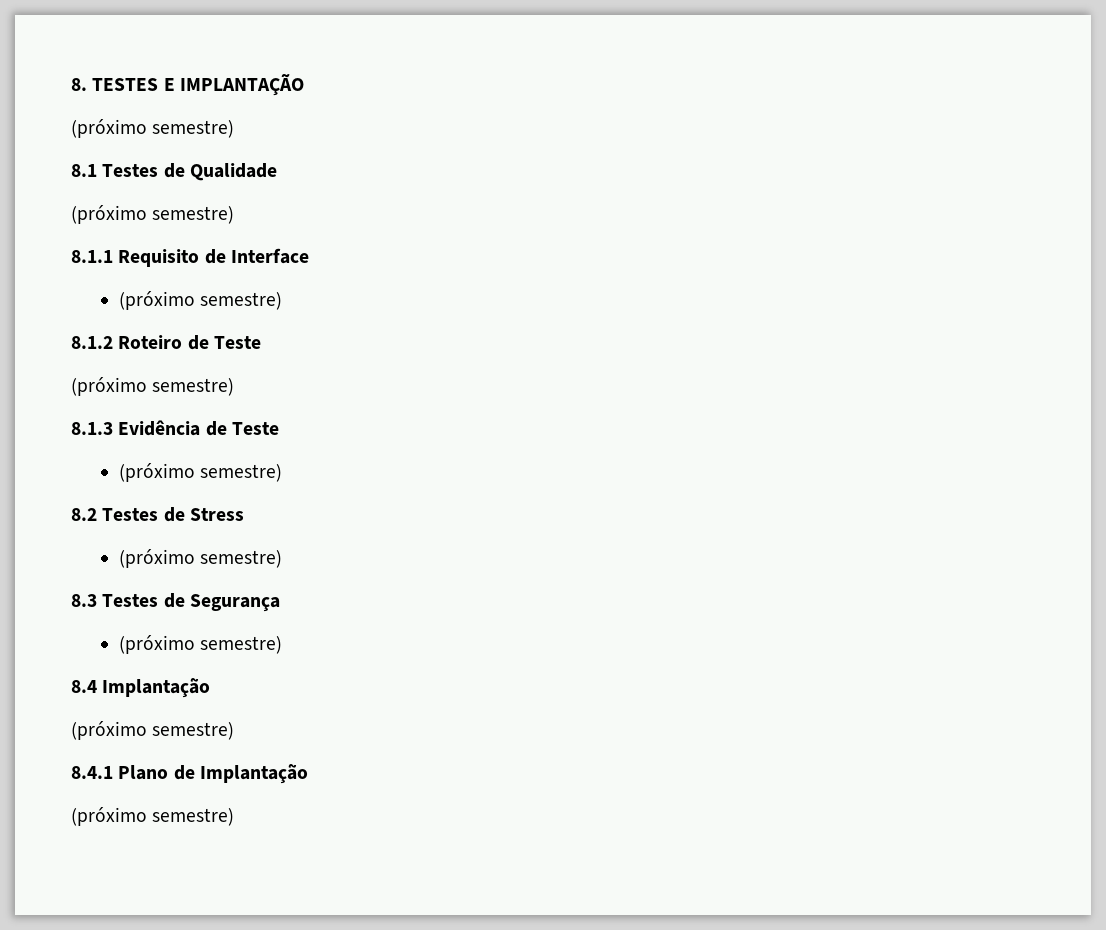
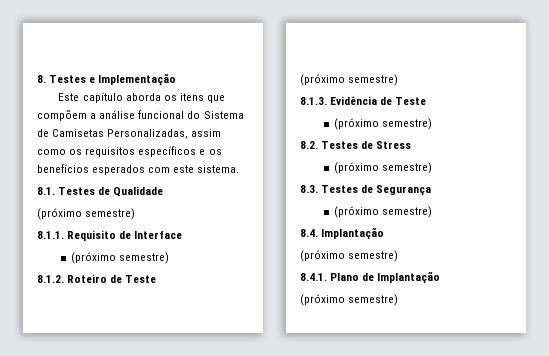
- 8. TESTES E IMPLANTAÇÃO
- (próximo semestre)
- 8.1 Testes de Qualidade
+ 8. Testes e Implementação
+ Este capítulo aborda os itens que compõem a análise funcional do Sistema de Camisetas Personalizadas, assim como os requisitos específicos e os benefícios esperados com este sistema.
+ 8.1. Testes de Qualidade
- 8.1.1 Requisito de Interface
+ 8.1.1. Requisito de Interface
- 8.1.2 Roteiro de Teste
+ 8.1.2. Roteiro de Teste
- 8.1.3 Evidência de Teste
+ 8.1.3. Evidência de Teste
- 8.2 Testes de Stress
+ 8.2. Testes de Stress
- 8.3 Testes de Segurança
+ 8.3. Testes de Segurança
- 8.4 Implantação
+ 8.4. Implantação
- 8.4.1 Plano de Implantação
+ 8.4.1. Plano de Implantação

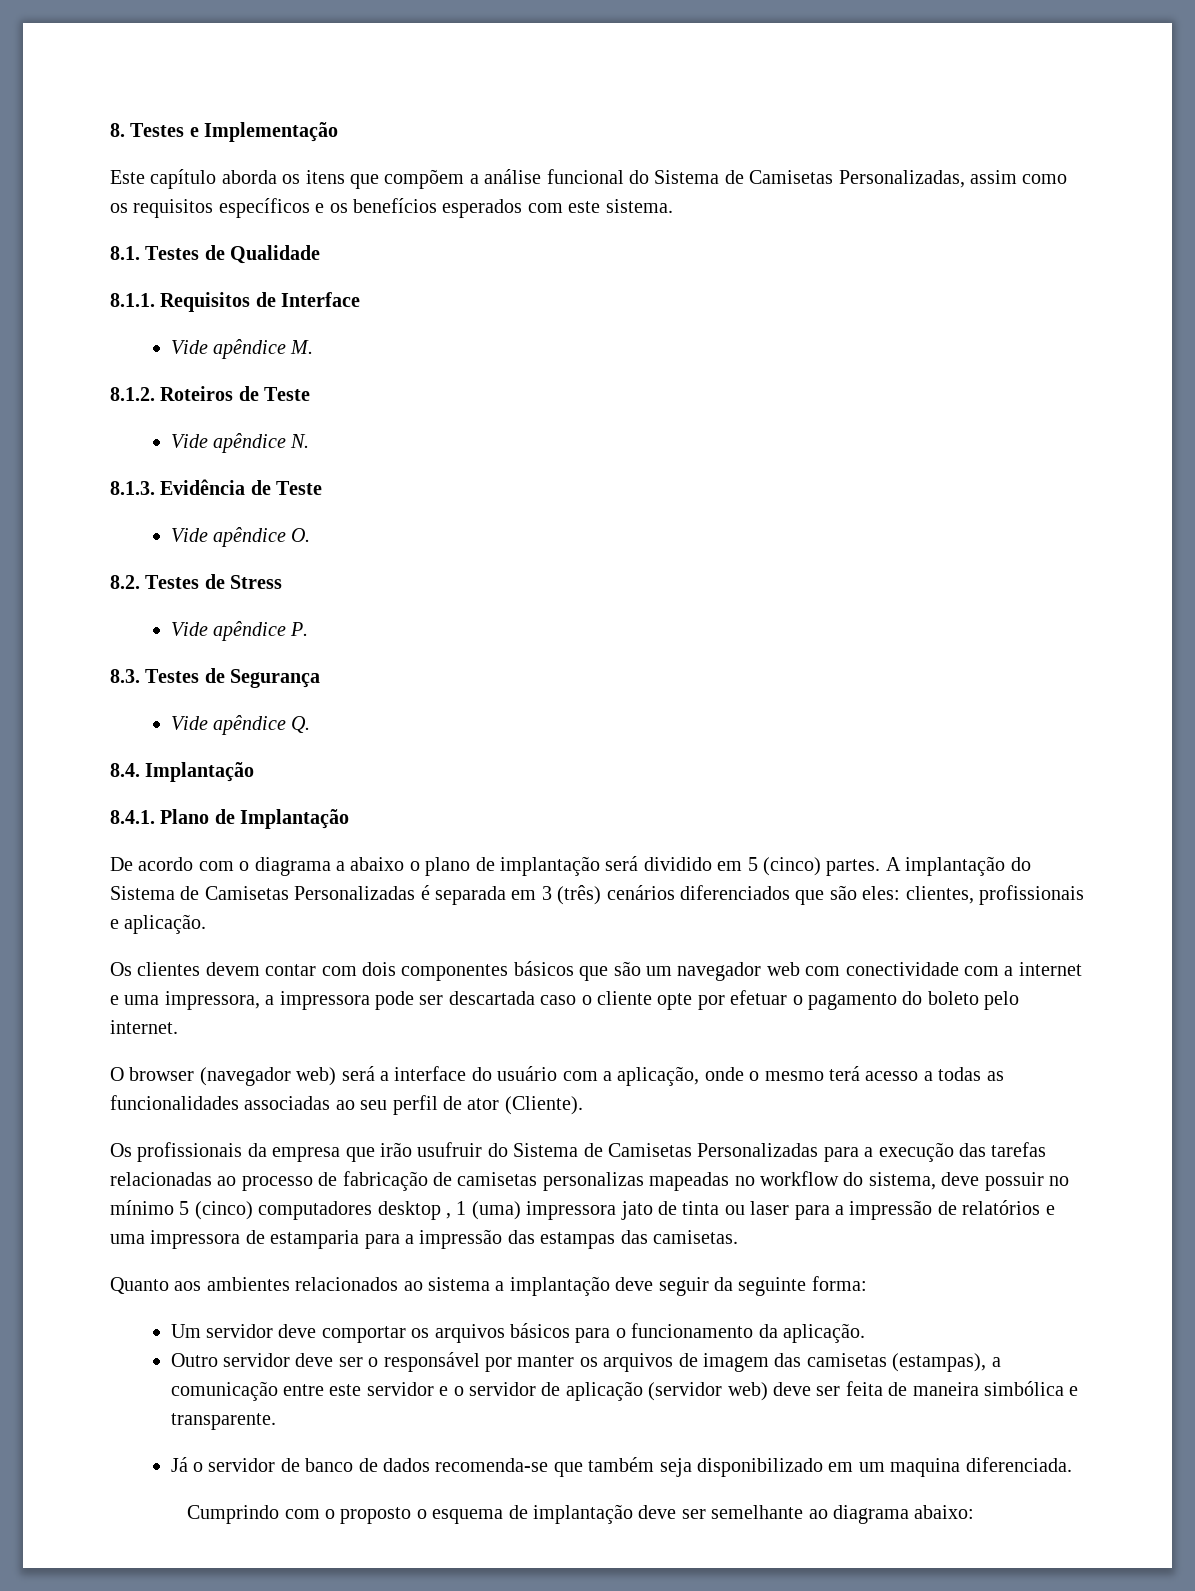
  8.1. Testes de Qualidade
- (próximo semestre)
- 8.1.1. Requisito de Interface
- (próximo semestre)
+ 8.1.1. Requisitos de Interface
+ Vide apêndice M.
- 8.1.2. Roteiro de Teste
- (próximo semestre)
+ 8.1.2. Roteiros de Teste
+ Vide apêndice N.
  8.1.3. Evidência de Teste
- (próximo semestre)
+ Vide apêndice O.
  8.2. Testes de Stress
- (próximo semestre)
+ Vide apêndice P.
  8.3. Testes de Segurança
- (próximo semestre)
+ Vide apêndice Q.
  8.4. Implantação
- (próximo semestre)
  8.4.1. Plano de Implantação
- (próximo semestre)
+ De acordo com o diagrama a abaixo o plano de implantação será dividido em 5 (cinco) partes. A implantação do Sistema de Camisetas Personalizadas é separada em 3 (três) cenários diferenciados que são eles: clientes, profissionais e aplicação.
+ Os clientes devem contar com dois componentes básicos que são um navegador web com conectividade com a internet e uma impressora, a impressora pode ser descartada caso o cliente opte por efetuar o pagamento do boleto pelo internet.
+ O browser (navegador web) será a interface do usuário com a aplicação, onde o mesmo terá acesso a todas as funcionalidades associadas ao seu perfil de ator (Cliente).
+ Os profissionais da empresa que irão usufruir do Sistema de Camisetas Personalizadas para a execução das tarefas relacionadas ao processo de fabricação de camisetas personalizas mapeadas no workflow do sistema, deve possuir no mínimo 5 (cinco) computadores desktop , 1 (uma) impressora jato de tinta ou laser para a impressão de relatórios e uma impressora de estamparia para a impressão das estampas das camisetas.
+ Quanto aos ambientes relacionados ao sistema a implantação deve seguir da seguinte forma:
+ Um servidor deve comportar os arquivos básicos para o funcionamento da aplicação.
+ Outro servidor deve ser o responsável por manter os arquivos de imagem das camisetas (estampas), a comunicação entre este servidor e o servidor de aplicação (servidor web) deve ser feita de maneira simbólica e transparente.
+ Já o servidor de banco de dados recomenda-se que também seja disponibilizado em um maquina diferenciada.
+ Cumprindo com o proposto o esquema de implantação deve ser semelhante ao diagrama abaixo:

